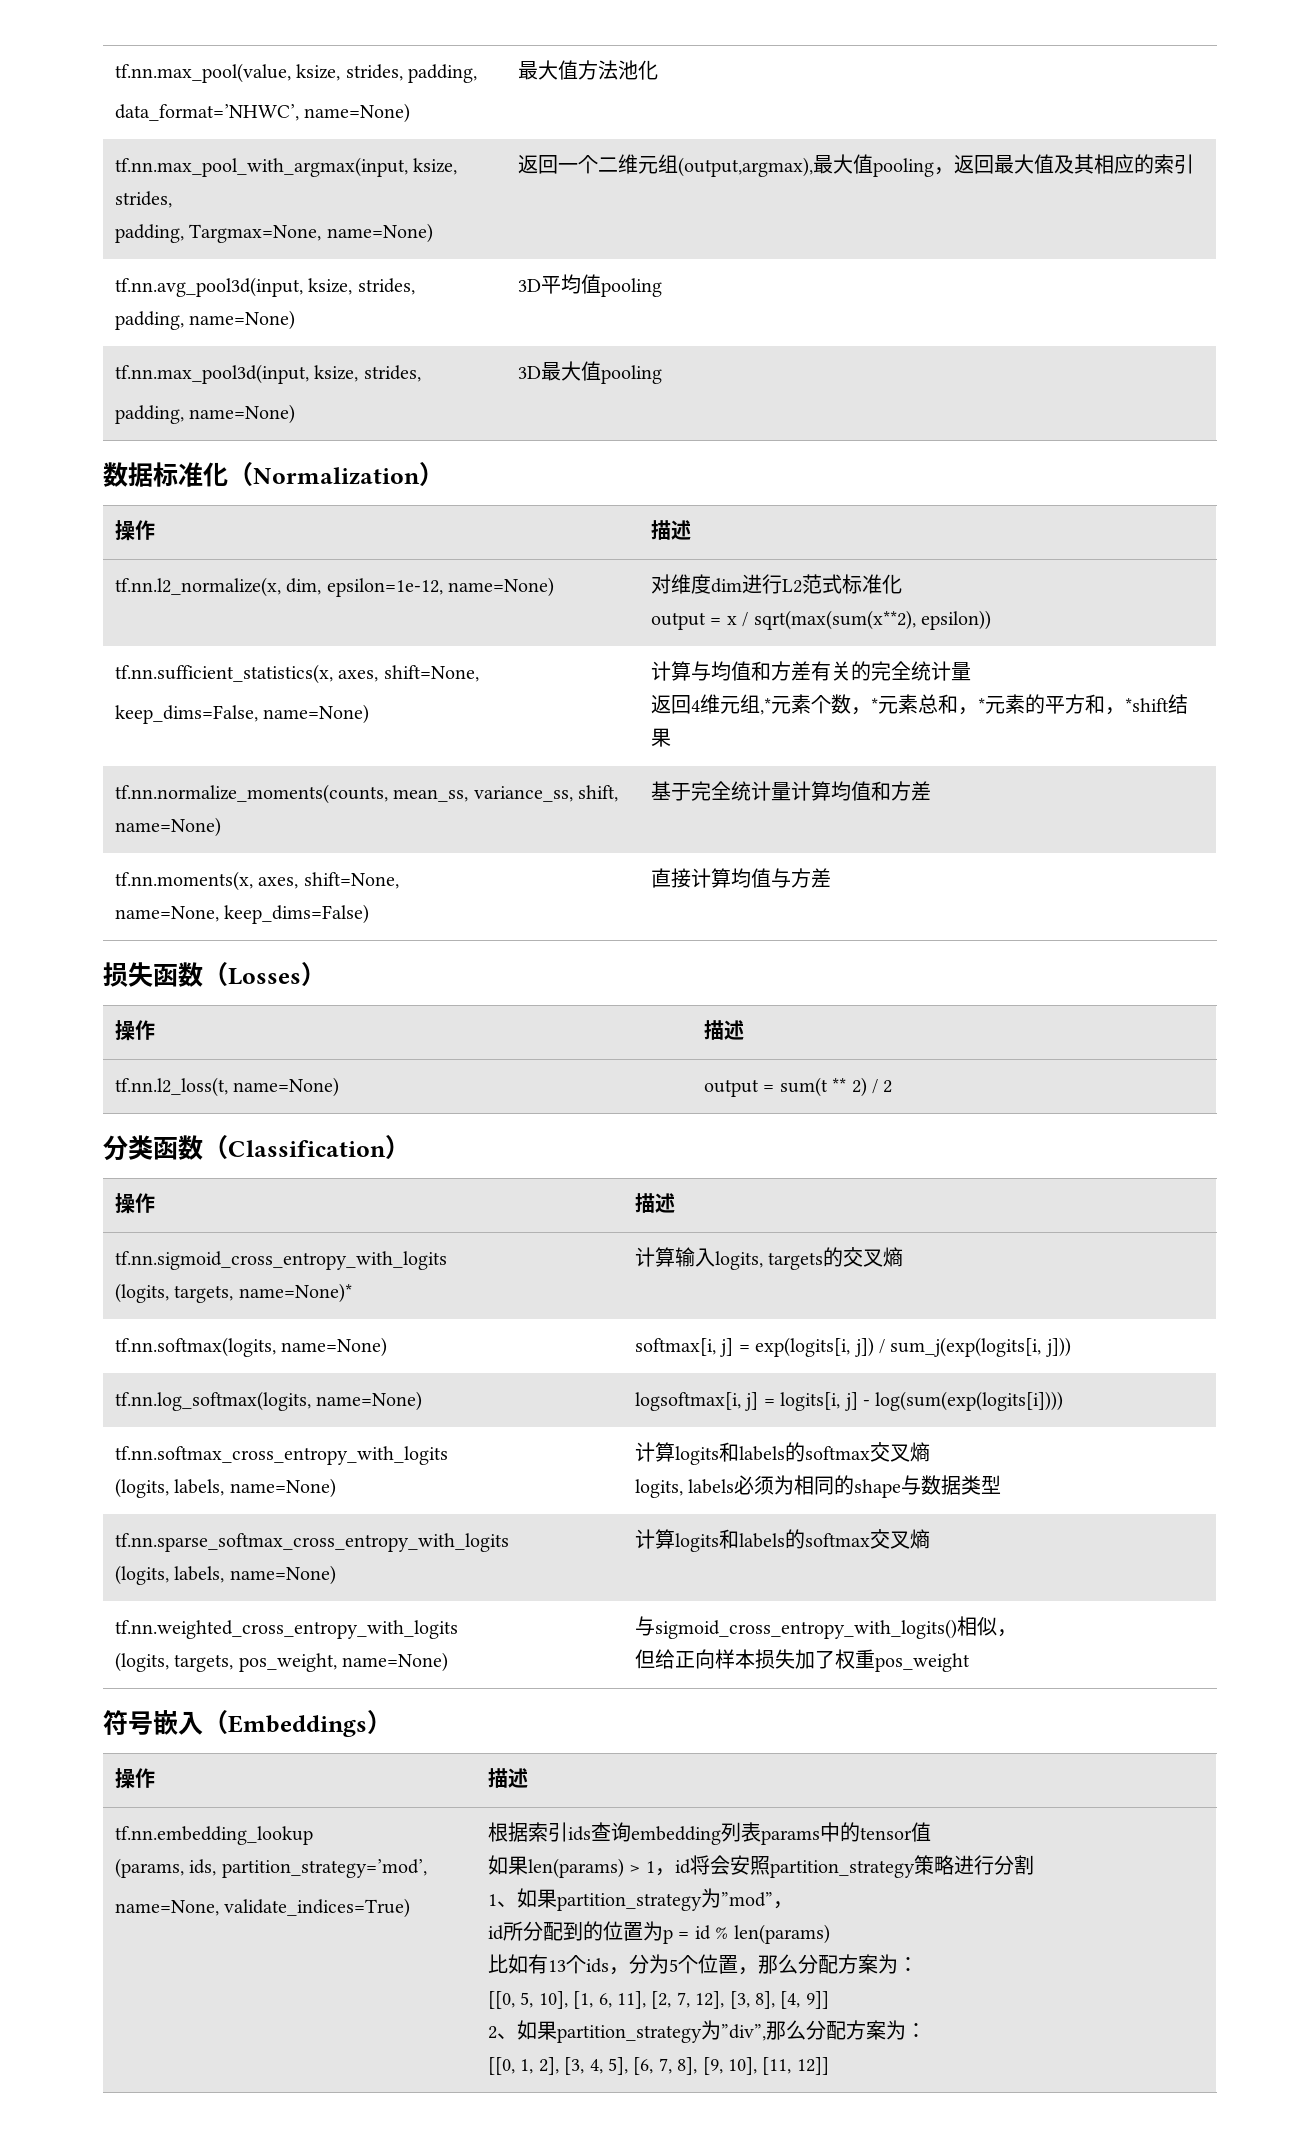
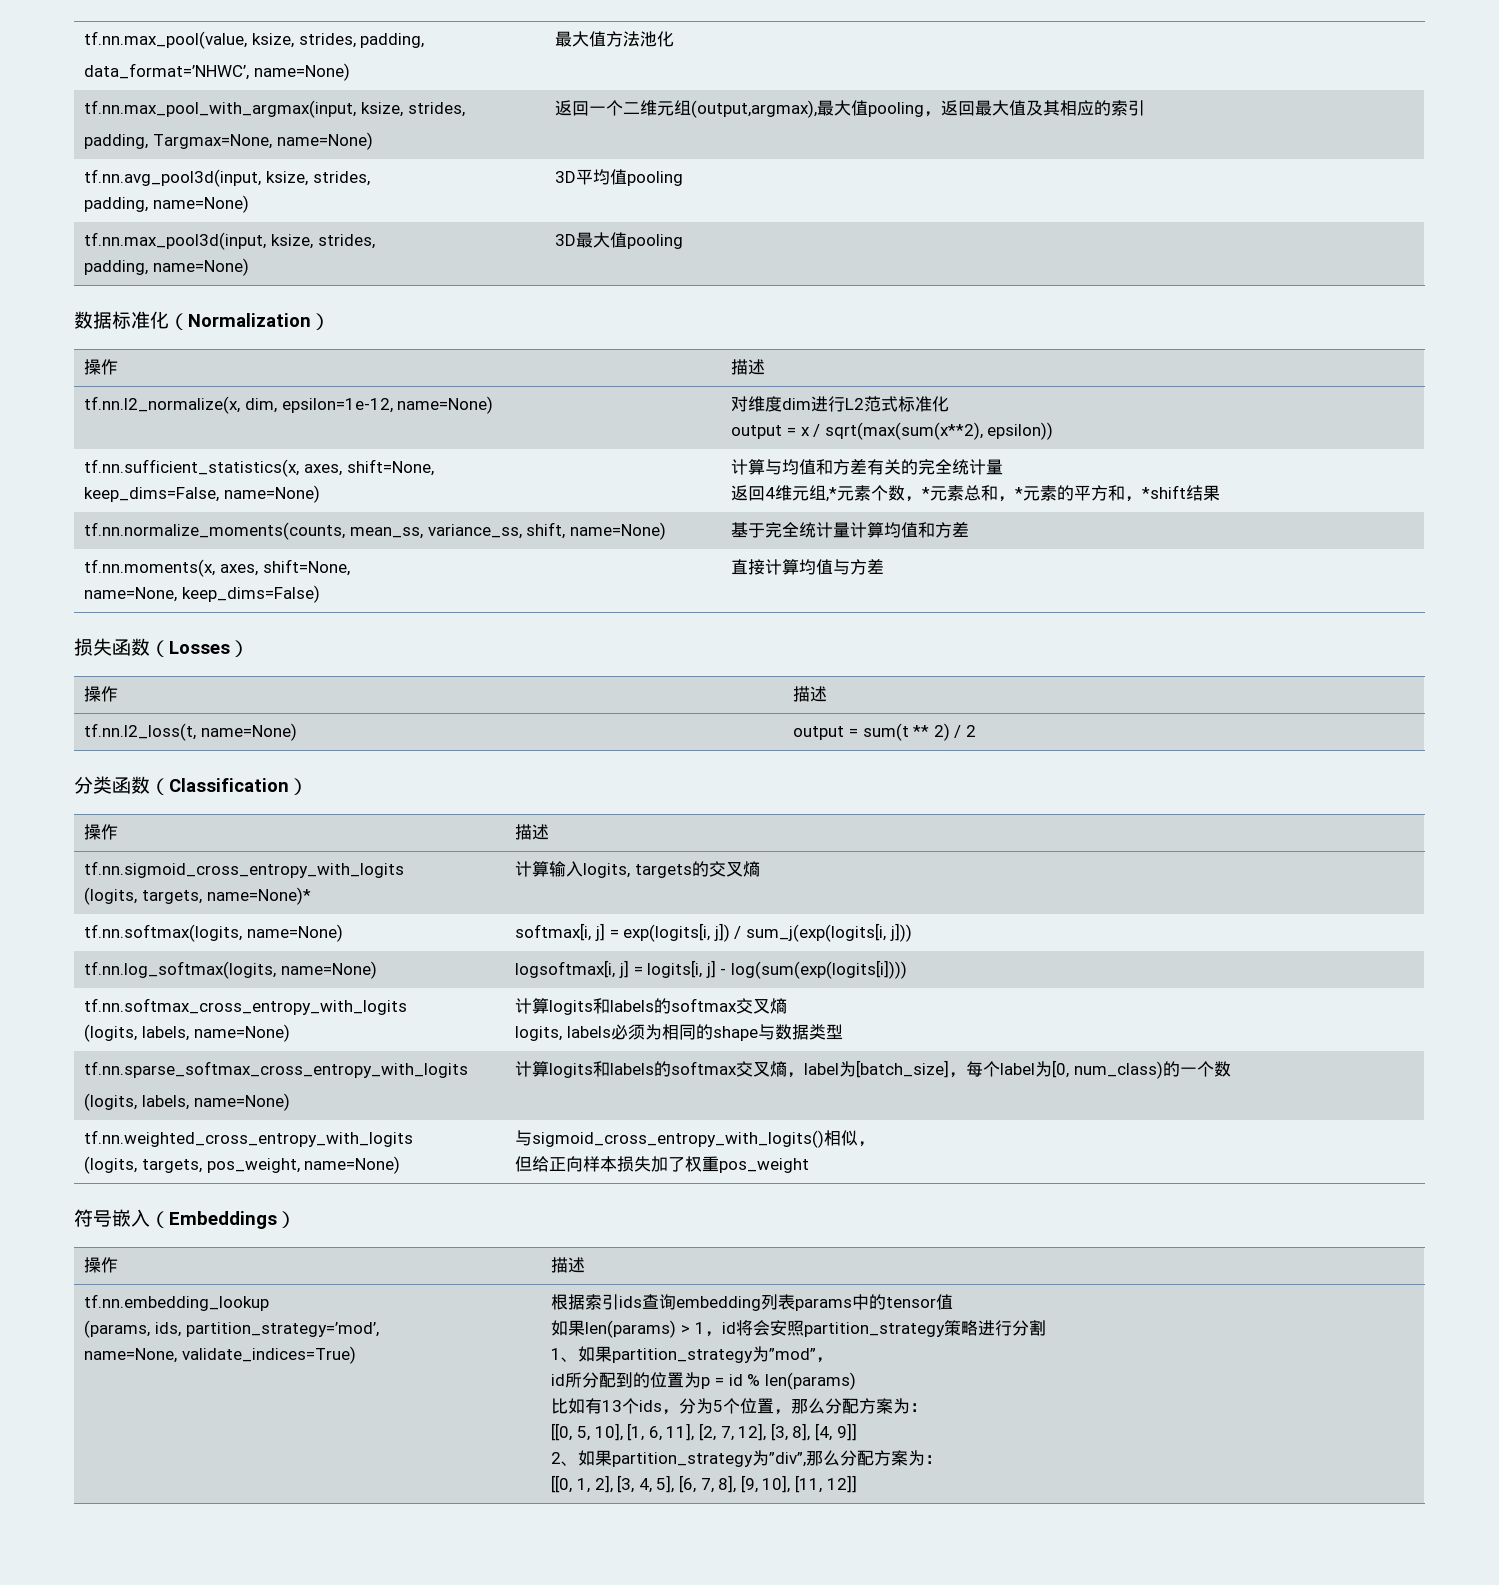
  tf.nn.sparse_softmax_cross_entropy_with_logits
- (logits, labels, name=None) | 计算logits和labels的softmax交叉熵
+ (logits, labels, name=None) | 计算logits和labels的softmax交叉熵，label为[batch_size]，每个label为[0, num_class)的一个数

